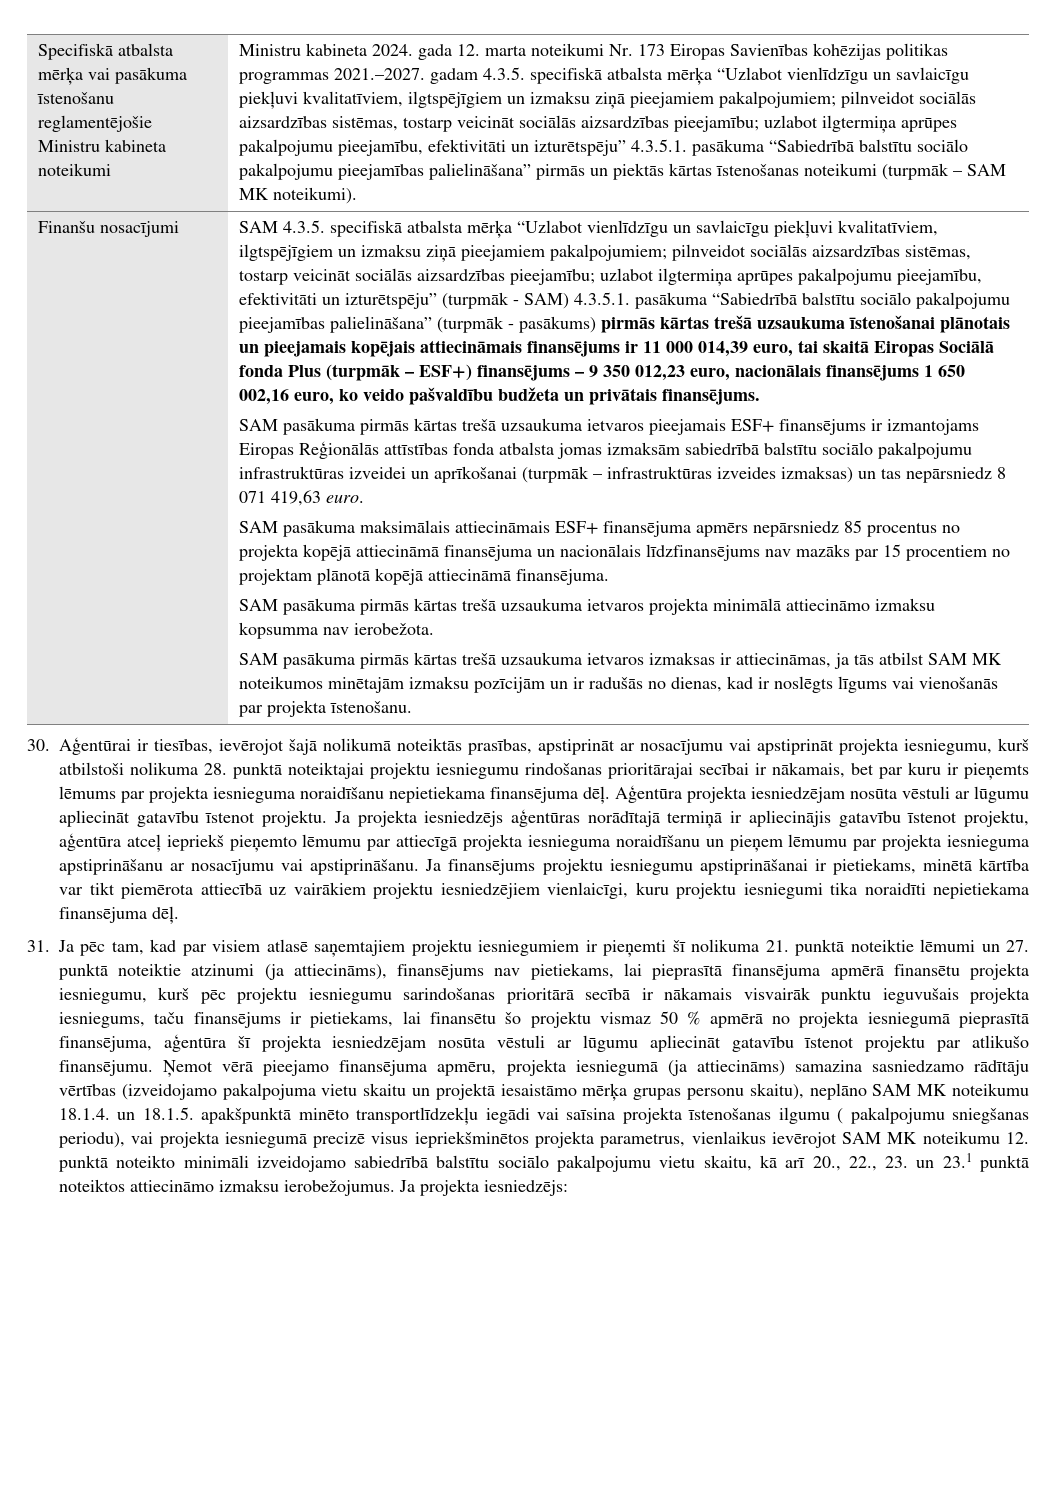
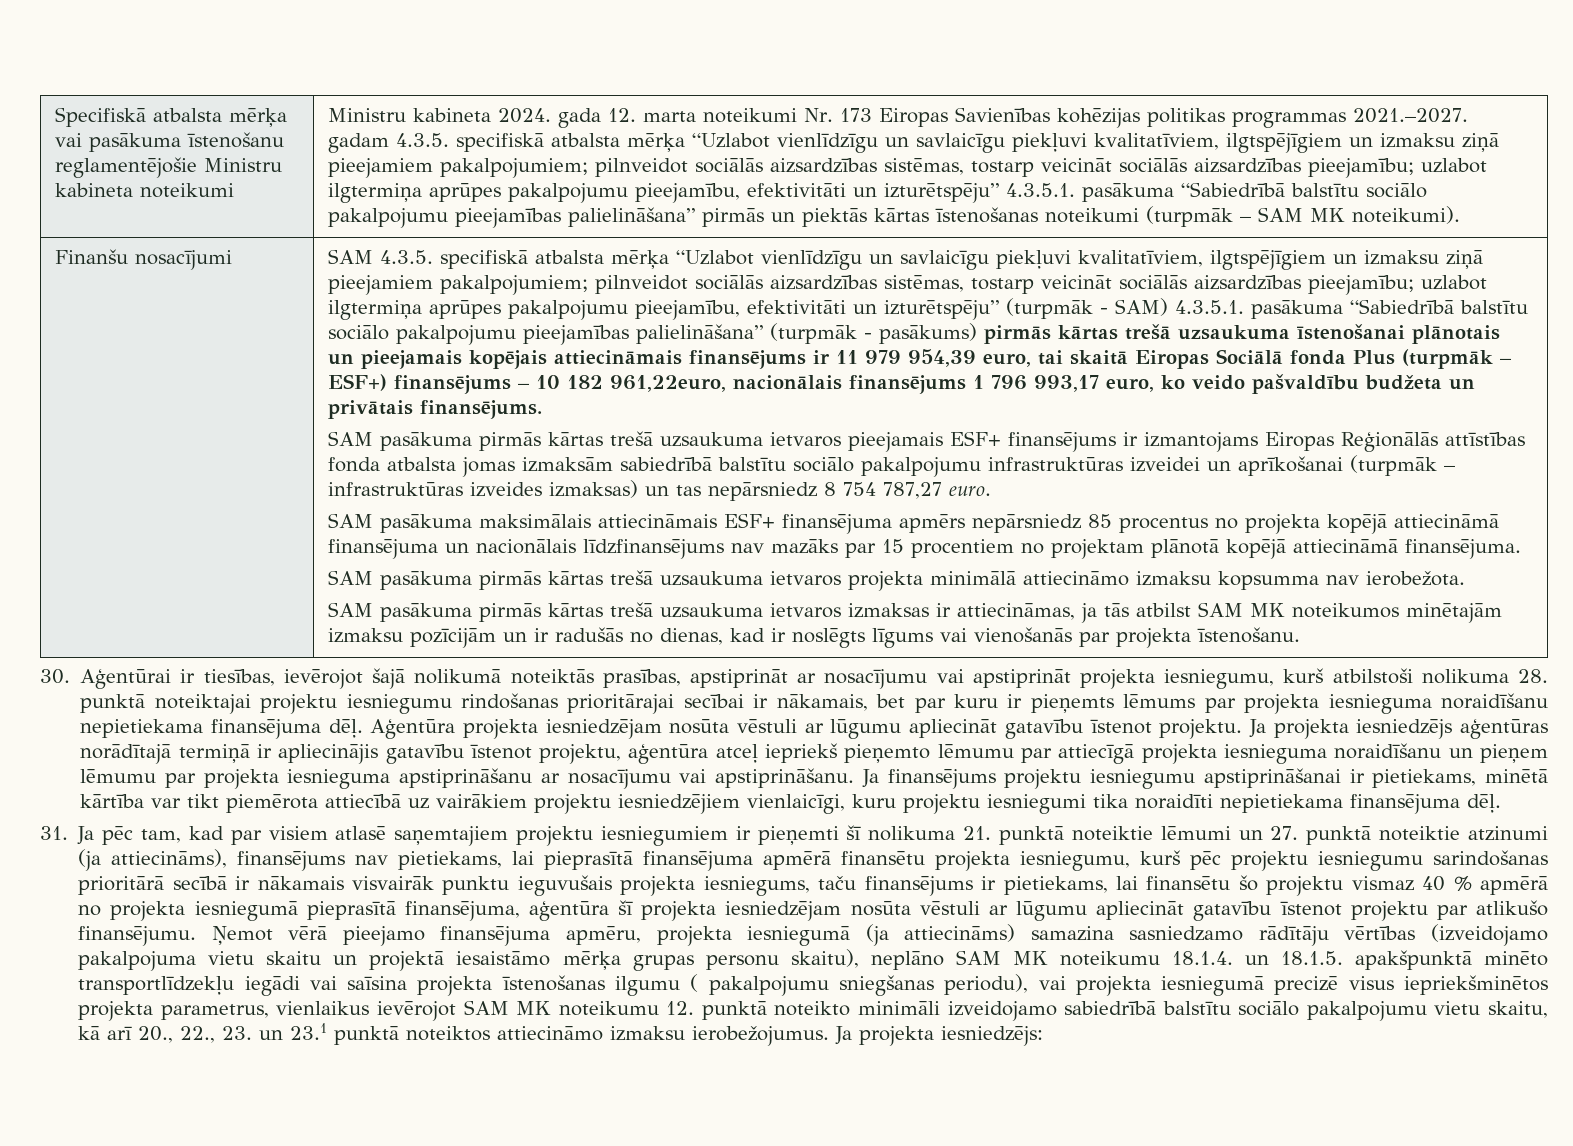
- uzlabot ilgtermiņa aprūpes pakalpojumu pieejamību, efektivitāti un izturētspēju” (turpmāk - SAM) 4.3.5.1. pasākuma “Sabiedrībā balstītu sociālo pakalpojumu pieejamības palielināšana” (turpmāk - pasākums) pirmās kārtas trešā uzsaukuma īstenošanai plānotais un pieejamais kopējais attiecināmais finansējums ir 11 000 014,39 euro, tai skaitā Eiropas Sociālā fonda Plus (turpmāk – ESF+) finansējums – 9 350 012,23 euro, nacionālais finansējums 1 650 002,16 euro, ko veido pašvaldību budžeta un privātais finansējums.
+ uzlabot ilgtermiņa aprūpes pakalpojumu pieejamību, efektivitāti un izturētspēju” (turpmāk - SAM) 4.3.5.1. pasākuma “Sabiedrībā balstītu sociālo pakalpojumu pieejamības palielināšana” (turpmāk - pasākums) pirmās kārtas trešā uzsaukuma īstenošanai plānotais un pieejamais kopējais attiecināmais finansējums ir 11 979 954,39 euro, tai skaitā Eiropas Sociālā fonda Plus (turpmāk – ESF+) finansējums – 10 182 961,22euro, nacionālais finansējums 1 796 993,17 euro, ko veido pašvaldību budžeta un privātais finansējums.
- SAM pasākuma pirmās kārtas trešā uzsaukuma ietvaros pieejamais ESF+ finansējums ir izmantojams Eiropas Reģionālās attīstības fonda atbalsta jomas izmaksām sabiedrībā balstītu sociālo pakalpojumu infrastruktūras izveidei un aprīkošanai (turpmāk – infrastruktūras izveides izmaksas) un tas nepārsniedz 8 071 419,63 euro.
+ SAM pasākuma pirmās kārtas trešā uzsaukuma ietvaros pieejamais ESF+ finansējums ir izmantojams Eiropas Reģionālās attīstības fonda atbalsta jomas izmaksām sabiedrībā balstītu sociālo pakalpojumu infrastruktūras izveidei un aprīkošanai (turpmāk – infrastruktūras izveides izmaksas) un tas nepārsniedz 8 754 787,27 euro.
- 31. Ja pēc tam, kad par visiem atlasē saņemtajiem projektu iesniegumiem ir pieņemti šī nolikuma 21. punktā noteiktie lēmumi un 27. punktā noteiktie atzinumi (ja attiecināms), finansējums nav pietiekams, lai pieprasītā finansējuma apmērā finansētu projekta iesniegumu, kurš pēc projektu iesniegumu sarindošanas prioritārā secībā ir nākamais visvairāk punktu ieguvušais projekta iesniegums, taču finansējums ir pietiekams, lai finansētu šo projektu vismaz 50 % apmērā no projekta iesniegumā pieprasītā finansējuma, aģentūra šī projekta iesniedzējam nosūta vēstuli ar lūgumu apliecināt gatavību īstenot projektu par atlikušo finansējumu.
+ 31. Ja pēc tam, kad par visiem atlasē saņemtajiem projektu iesniegumiem ir pieņemti šī nolikuma 21. punktā noteiktie lēmumi un 27. punktā noteiktie atzinumi (ja attiecināms), finansējums nav pietiekams, lai pieprasītā finansējuma apmērā finansētu projekta iesniegumu, kurš pēc projektu iesniegumu sarindošanas prioritārā secībā ir nākamais visvairāk punktu ieguvušais projekta iesniegums, taču finansējums ir pietiekams, lai finansētu šo projektu vismaz 40 % apmērā no projekta iesniegumā pieprasītā finansējuma, aģentūra šī projekta iesniedzējam nosūta vēstuli ar lūgumu apliecināt gatavību īstenot projektu par atlikušo finansējumu.

